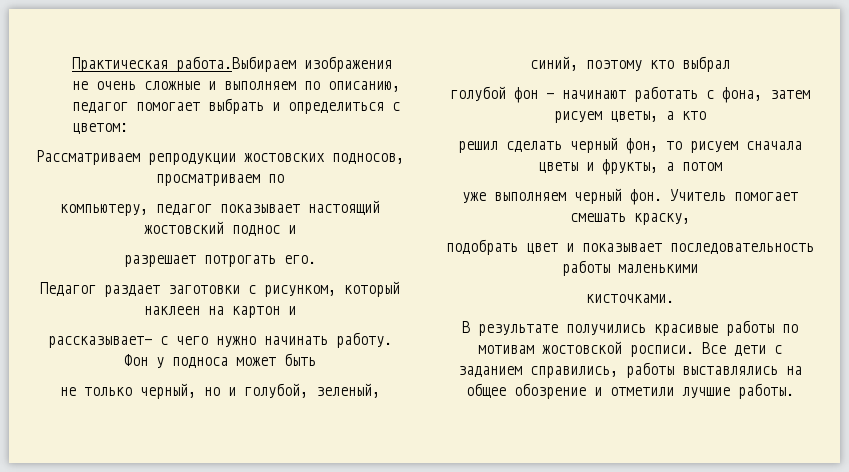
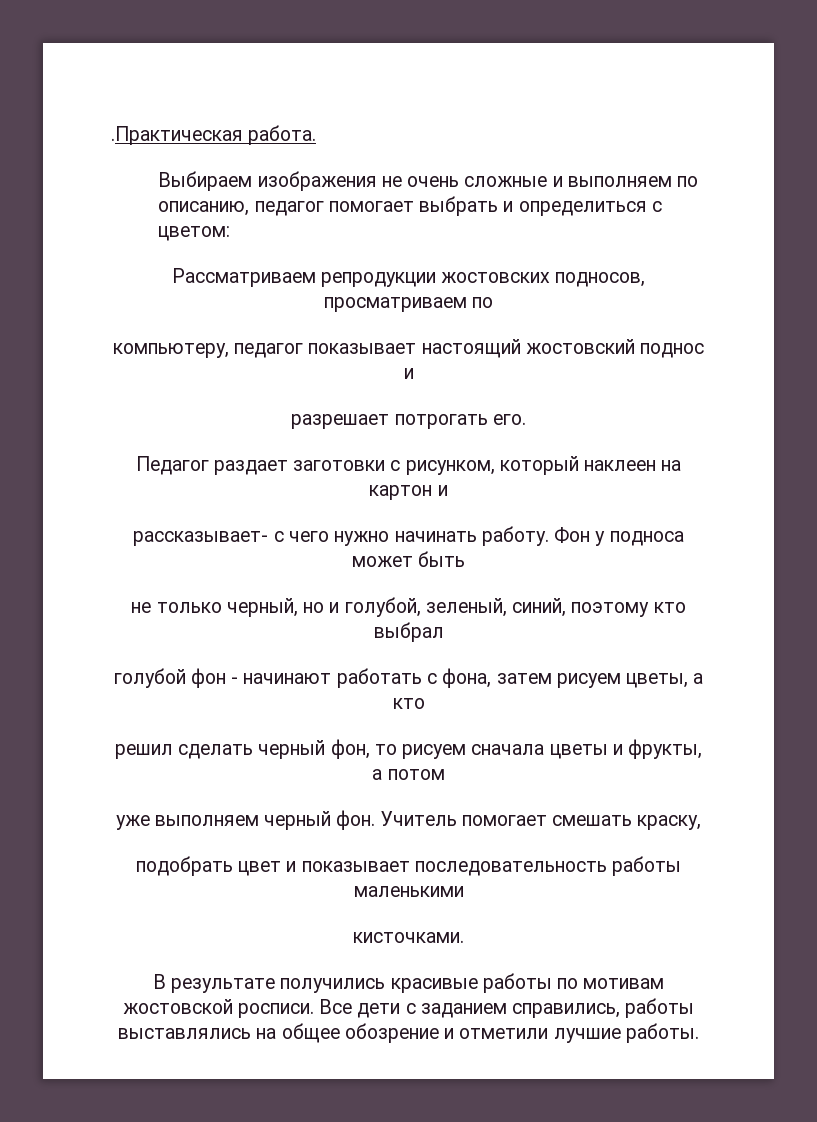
- Практическая работа.Выбираем изображения не очень сложные и выполняем по описанию, педагог помогает выбрать и определиться с цветом:
+ .Практическая работа.
+ Выбираем изображения не очень сложные и выполняем по описанию, педагог помогает выбрать и определиться с цветом:

